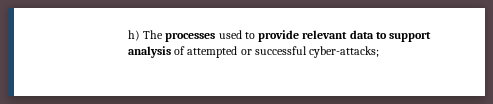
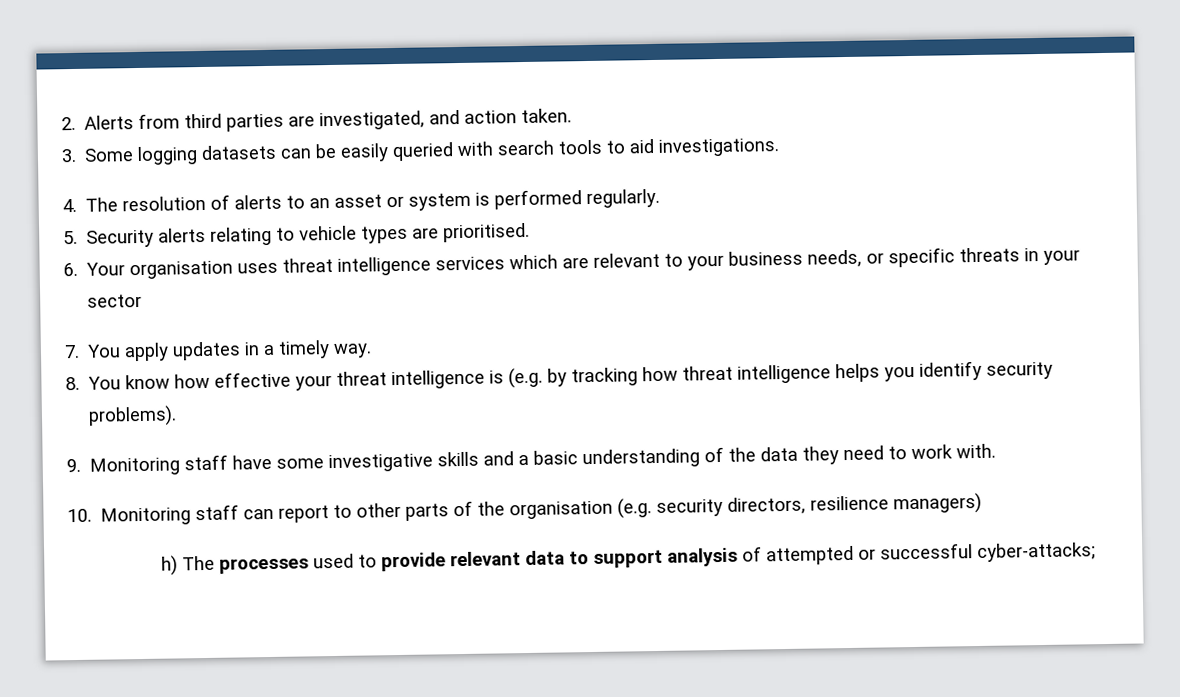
+ 2. Alerts from third parties are investigated, and action taken.
+ 3. Some logging datasets can be easily queried with search tools to aid investigations.
+ 4. The resolution of alerts to an asset or system is performed regularly.
+ 5. Security alerts relating to vehicle types are prioritised.
+ 6. Your organisation uses threat intelligence services which are relevant to your business needs, or specific threats in your sector
+ 7. You apply updates in a timely way.
+ 8. You know how effective your threat intelligence is (e.g. by tracking how threat intelligence helps you identify security problems).
+ 9. Monitoring staff have some investigative skills and a basic understanding of the data they need to work with.
+ 10. Monitoring staff can report to other parts of the organisation (e.g. security directors, resilience managers)

